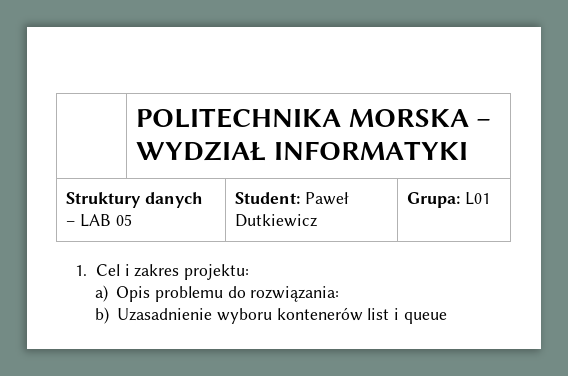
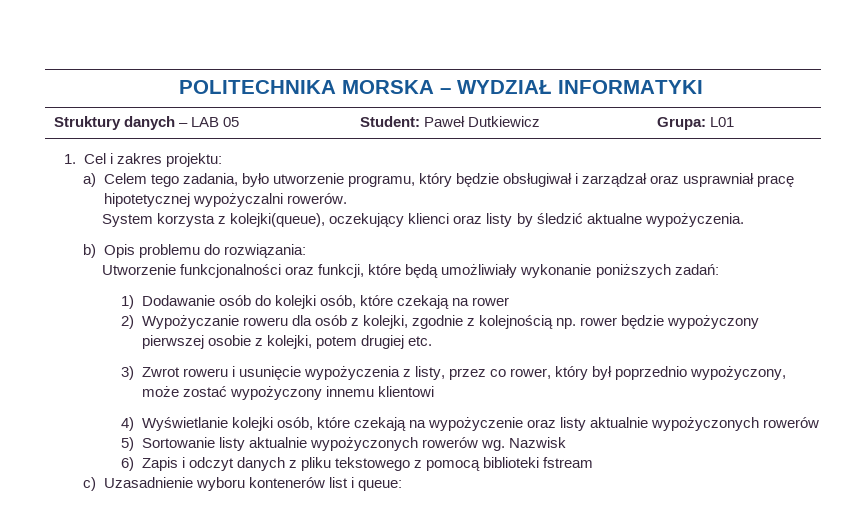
- a) Opis problemu do rozwiązania:
- b) Uzasadnienie wyboru kontenerów list i queue
+ a) Celem tego zadania, było utworzenie programu, który będzie obsługiwał i zarządzał oraz usprawniał pracę hipotetycznej wypożyczalni rowerów.
+ System korzysta z kolejki(queue), oczekujący klienci oraz listy by śledzić aktualne wypożyczenia.
+ b) Opis problemu do rozwiązania:
+ Utworzenie funkcjonalności oraz funkcji, które będą umożliwiały wykonanie poniższych zadań:
+ 1) Dodawanie osób do kolejki osób, które czekają na rower
+ 2) Wypożyczanie roweru dla osób z kolejki, zgodnie z kolejnością np. rower będzie wypożyczony pierwszej osobie z kolejki, potem drugiej etc.
+ 3) Zwrot roweru i usunięcie wypożyczenia z listy, przez co rower, który był poprzednio wypożyczony, może zostać wypożyczony innemu klientowi
+ 4) Wyświetlanie kolejki osób, które czekają na wypożyczenie oraz listy aktualnie wypożyczonych rowerów
+ 5) Sortowanie listy aktualnie wypożyczonych rowerów wg. Nazwisk
+ 6) Zapis i odczyt danych z pliku tekstowego z pomocą biblioteki fstream
+ c) Uzasadnienie wyboru kontenerów list i queue:

